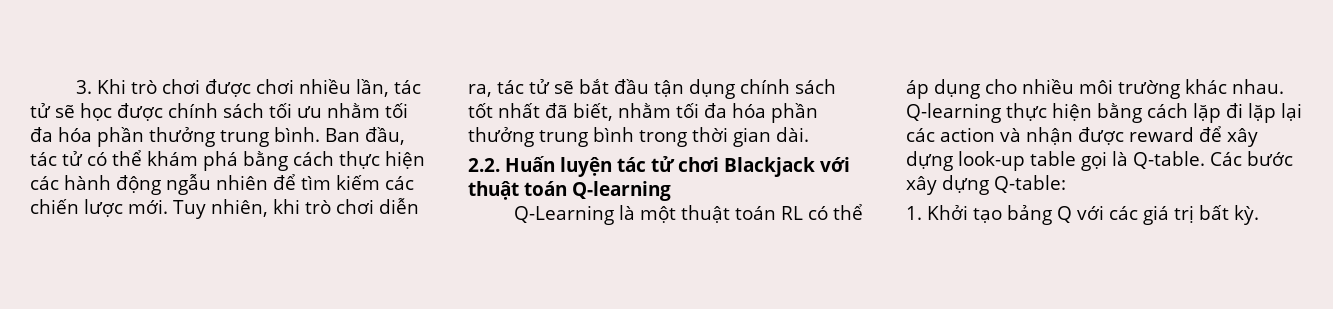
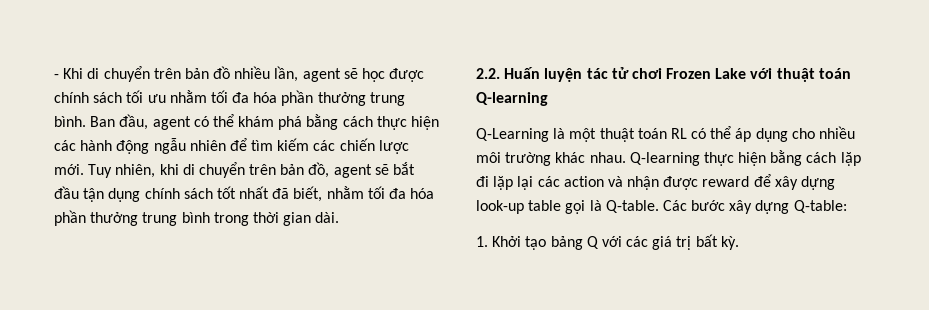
- 3. Khi trò chơi được chơi nhiều lần, tác tử sẽ học được chính sách tối ưu nhằm tối đa hóa phần thưởng trung bình.
+ - Khi di chuyển trên bản đồ nhiều lần, agent sẽ học được chính sách tối ưu nhằm tối đa hóa phần thưởng trung bình.
- Ban đầu, tác tử có thể khám phá bằng cách thực hiện các hành động ngẫu nhiên để tìm kiếm các chiến lược mới.
+ Ban đầu, agent có thể khám phá bằng cách thực hiện các hành động ngẫu nhiên để tìm kiếm các chiến lược mới.
- Tuy nhiên, khi trò chơi diễn ra, tác tử sẽ bắt đầu tận dụng chính sách tốt nhất đã biết, nhằm tối đa hóa phần thưởng trung bình trong thời gian dài.
+ Tuy nhiên, khi di chuyển trên bản đồ, agent sẽ bắt đầu tận dụng chính sách tốt nhất đã biết, nhằm tối đa hóa phần thưởng trung bình trong thời gian dài.
- 2.2. Huấn luyện tác tử chơi Blackjack với thuật toán Q-learning
+ 2.2. Huấn luyện tác tử chơi Frozen Lake với thuật toán Q-learning

